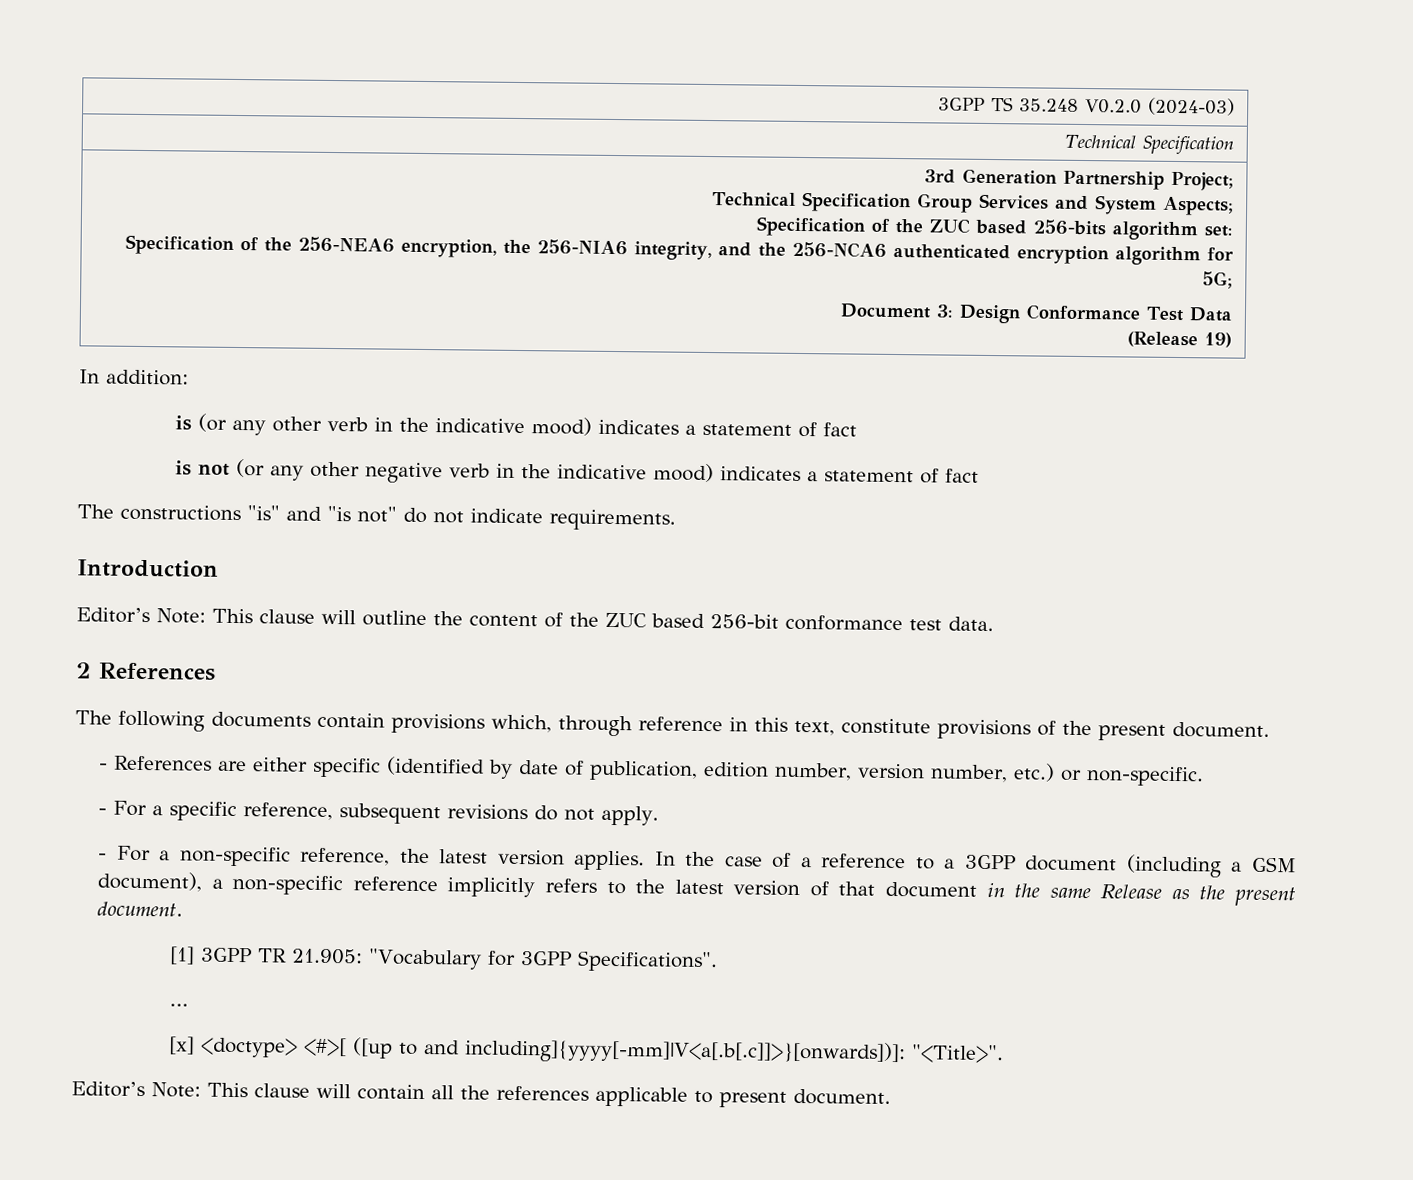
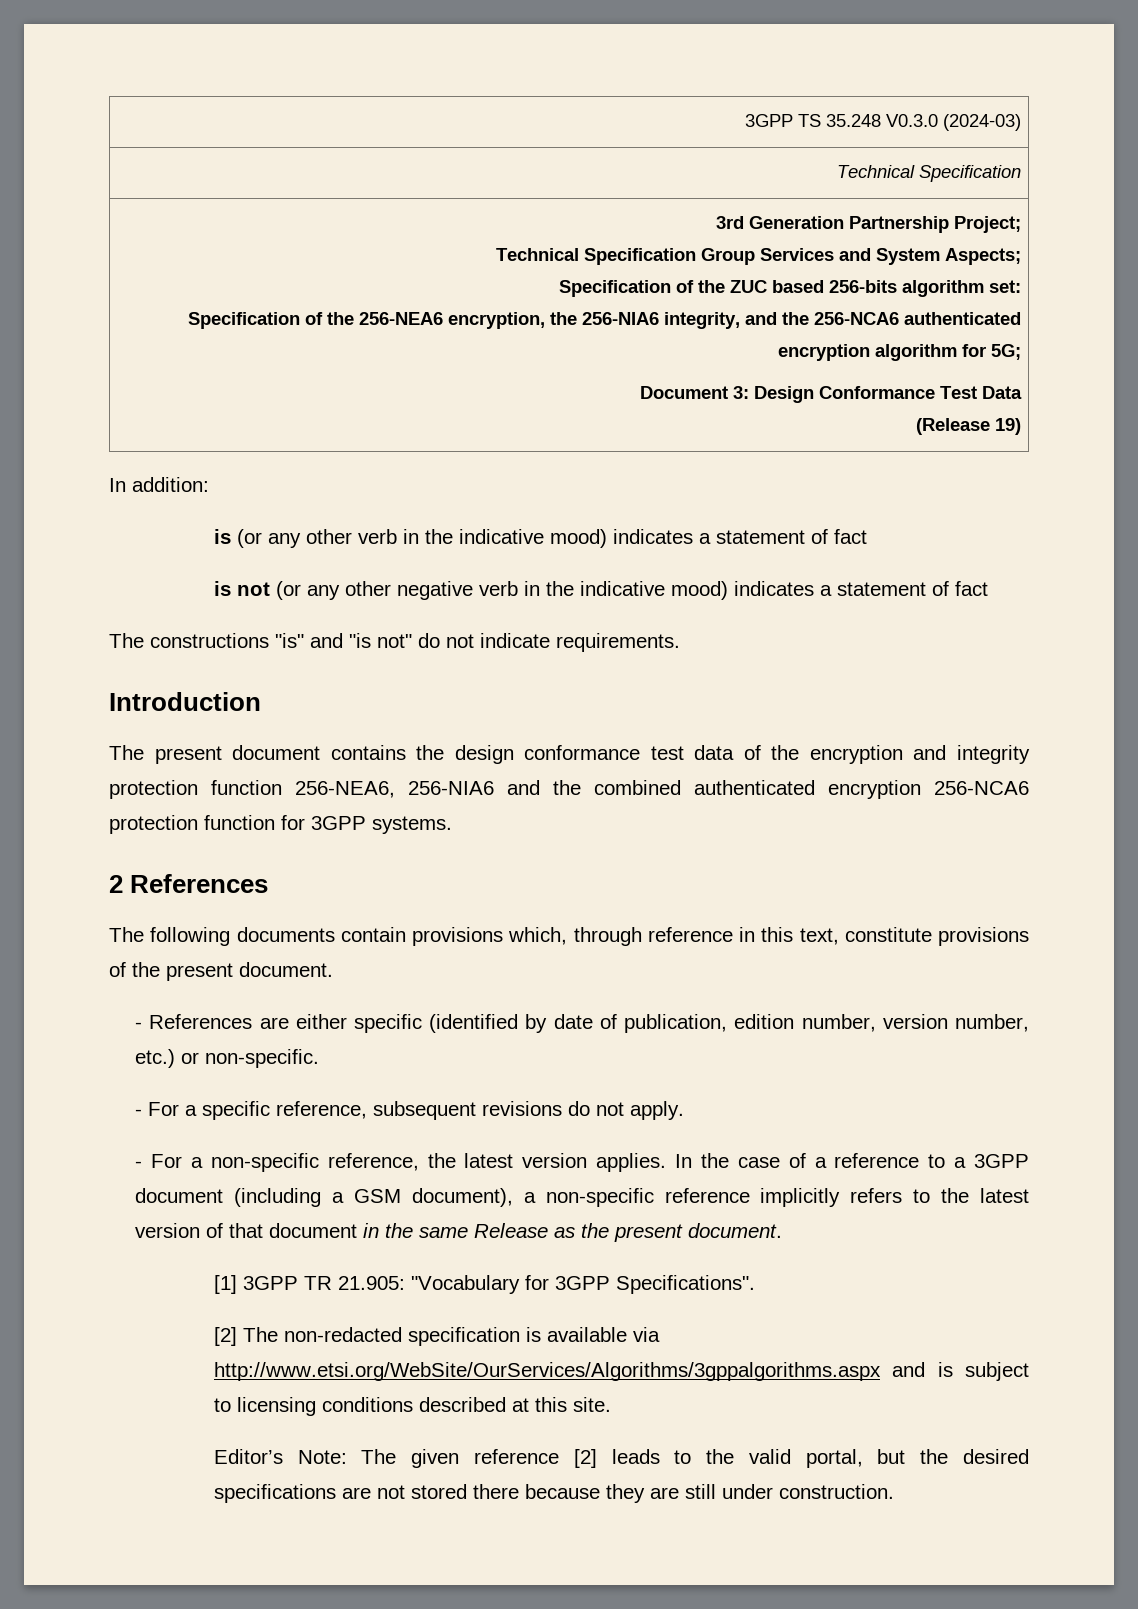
- 3GPP TS 35.248 V0.2.0 (2024-03)
+ 3GPP TS 35.248 V0.3.0 (2024-03)
- Editor’s Note: This clause will outline the content of the ZUC based 256-bit conformance test data.
+ The present document contains the design conformance test data of the encryption and integrity protection function 256-NEA6, 256-NIA6 and the combined authenticated encryption 256-NCA6 protection function for 3GPP systems.
- …
- [x] <doctype> <#>[ ([up to and including]{yyyy[-mm]|V<a[.b[.c]]>}[onwards])]: "<Title>".
- Editor’s Note: This clause will contain all the references applicable to present document.
+ [2] The non-redacted specification is available via http://www.etsi.org/WebSite/OurServices/Algorithms/3gppalgorithms.aspx and is subject to licensing conditions described at this site.
+ Editor’s Note: The given reference [2] leads to the valid portal, but the desired specifications are not stored there because they are still under construction.

